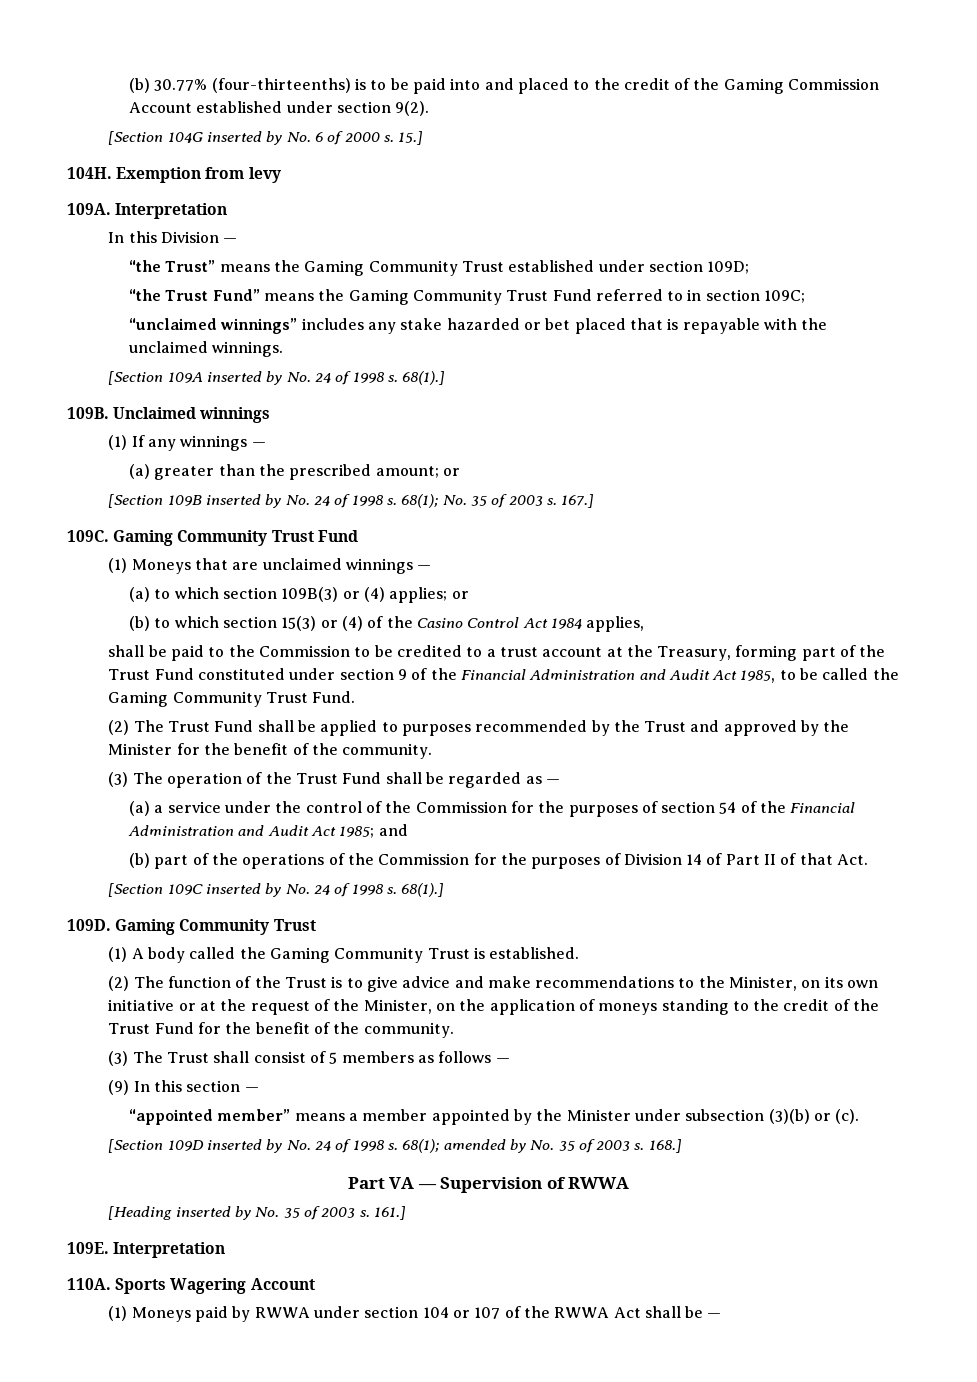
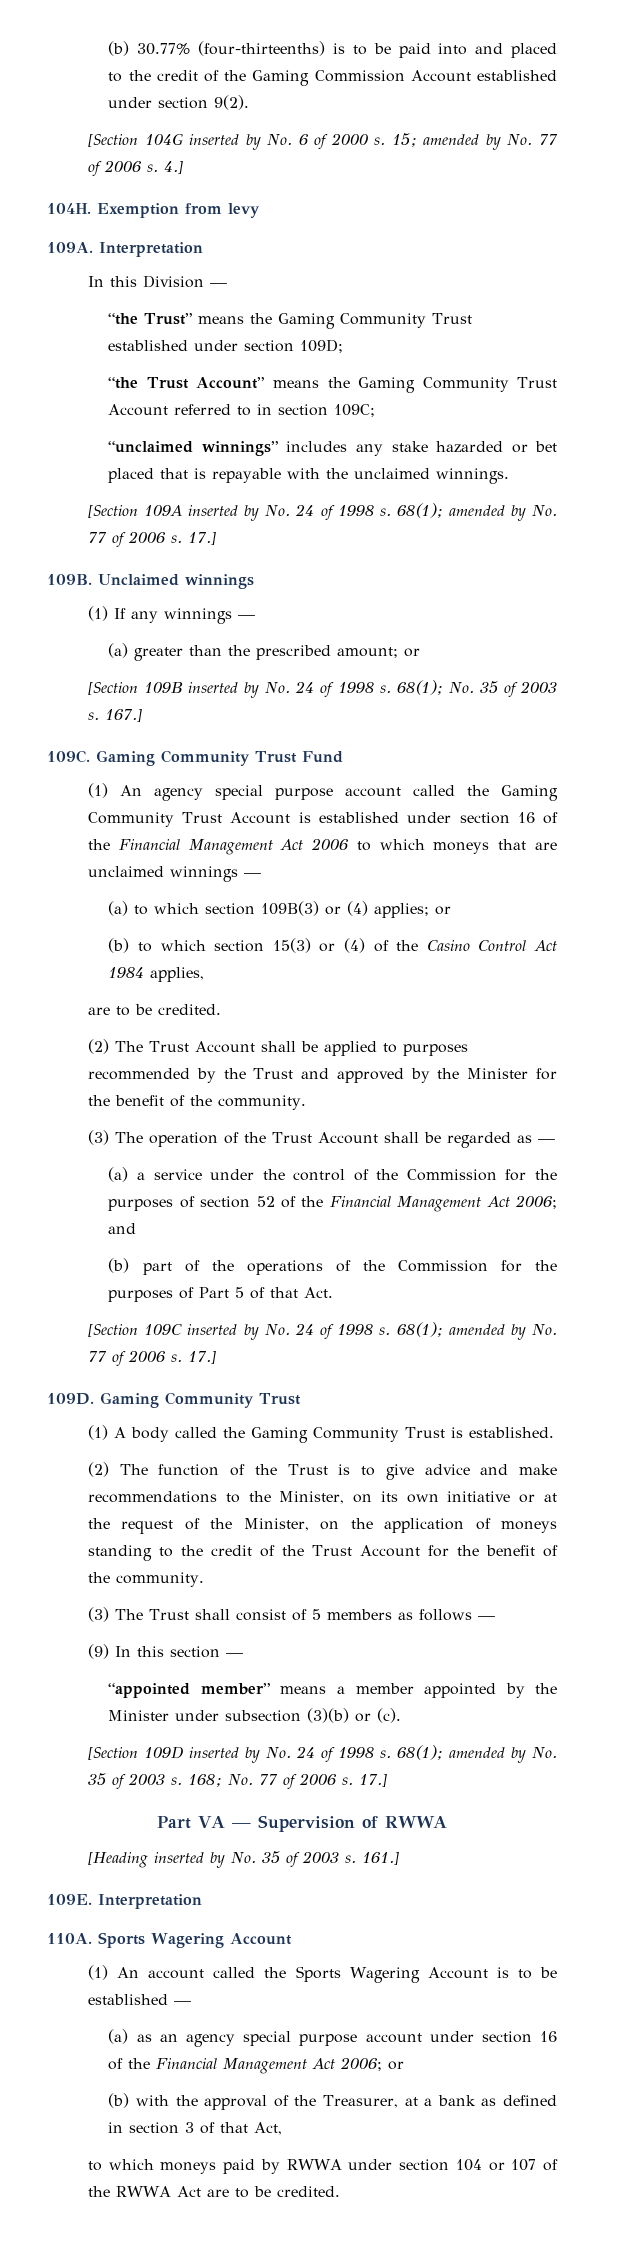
- 15.]
+ 15; amended by No. 77 of 2006 s. 4.]
- “the Trust Fund” means the Gaming Community Trust Fund referred to in section 109C;
+ “the Trust Account” means the Gaming Community Trust Account referred to in section 109C;
- [Section 109A inserted by No. 24 of 1998 s. 68(1).]
+ [Section 109A inserted by No. 24 of 1998 s. 68(1); amended by No. 77 of 2006 s. 17.]
- (1) Moneys that are unclaimed winnings —
+ (1) An agency special purpose account called the Gaming Community Trust Account is established under section 16 of the Financial Management Act 2006 to which moneys that are unclaimed winnings —
  (b) to which section 15(3) or (4) of the Casino Control Act 1984 applies,
- shall be paid to the Commission to be credited to a trust account at the Treasury, forming part of the Trust Fund constituted under section 9 of the Financial Administration and Audit Act 1985, to be called the Gaming Community Trust Fund.
+ are to be credited.
- (2) The Trust Fund shall be applied to purposes recommended by the Trust and approved by the Minister for the benefit of the community.
+ (2) The Trust Account shall be applied to purposes recommended by the Trust and approved by the Minister for the benefit of the community.
- (3) The operation of the Trust Fund shall be regarded as —
+ (3) The operation of the Trust Account shall be regarded as —
- (a) a service under the control of the Commission for the purposes of section 54 of the Financial Administration and Audit Act 1985; and
+ (a) a service under the control of the Commission for the purposes of section 52 of the Financial Management Act 2006; and
- (b) part of the operations of the Commission for the purposes of Division 14 of Part II of that Act.
+ (b) part of the operations of the Commission for the purposes of Part 5 of that Act.
- [Section 109C inserted by No. 24 of 1998 s. 68(1).]
+ [Section 109C inserted by No. 24 of 1998 s. 68(1); amended by No. 77 of 2006 s. 17.]
- (2) The function of the Trust is to give advice and make recommendations to the Minister, on its own initiative or at the request of the Minister, on the application of moneys standing to the credit of the Trust Fund for the benefit of the community.
+ (2) The function of the Trust is to give advice and make recommendations to the Minister, on its own initiative or at the request of the Minister, on the application of moneys standing to the credit of the Trust Account for the benefit of the community.
- 168.]
+ 168; No. 77 of 2006 s. 17.]
- (1) Moneys paid by RWWA under section 104 or 107 of the RWWA Act shall be —
+ (1) An account called the Sports Wagering Account is to be established —
+ (a) as an agency special purpose account under section 16 of the Financial Management Act 2006; or
+ (b) with the approval of the Treasurer, at a bank as defined in section 3 of that Act,
+ to which moneys paid by RWWA under section 104 or 107 of the RWWA Act are to be credited.

